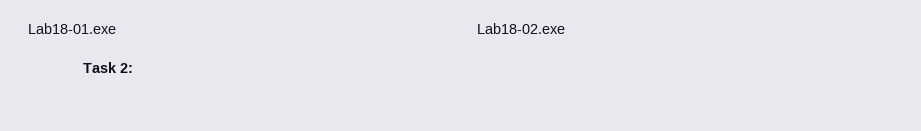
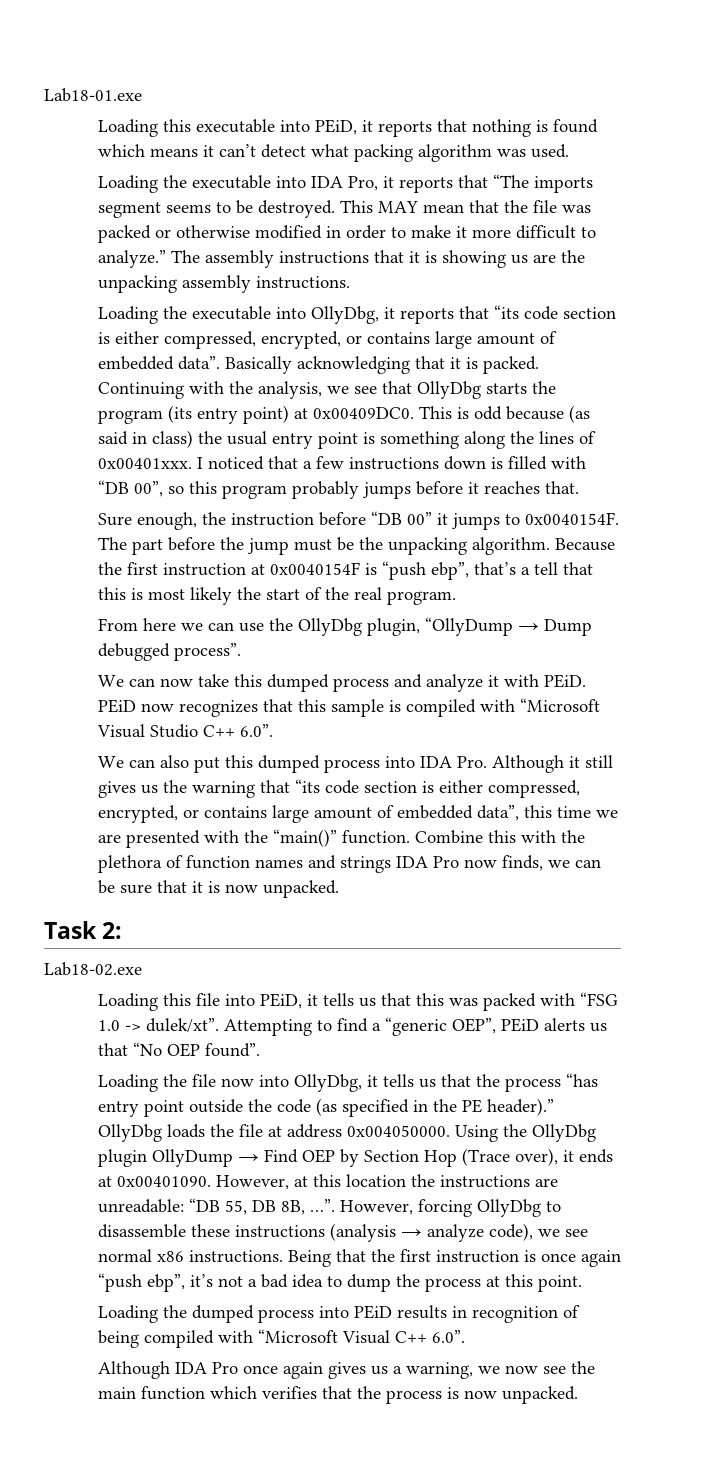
+ Loading this executable into PEiD, it reports that nothing is found which means it can’t detect what packing algorithm was used.
+ Loading the executable into IDA Pro, it reports that “The imports segment seems to be destroyed. This MAY mean that the file was packed or otherwise modified in order to make it more difficult to analyze.” The assembly instructions that it is showing us are the unpacking assembly instructions.
+ Loading the executable into OllyDbg, it reports that “its code section is either compressed, encrypted, or contains large amount of embedded data”. Basically acknowledging that it is packed. Continuing with the analysis, we see that OllyDbg starts the program (its entry point) at 0x00409DC0. This is odd because (as said in class) the usual entry point is something along the lines of 0x00401xxx. I noticed that a few instructions down is filled with “DB 00”, so this program probably jumps before it reaches that.
+ Sure enough, the instruction before “DB 00” it jumps to 0x0040154F. The part before the jump must be the unpacking algorithm. Because the first instruction at 0x0040154F is “push ebp”, that’s a tell that this is most likely the start of the real program.
+ From here we can use the OllyDbg plugin, “OllyDump → Dump debugged process”.
+ We can now take this dumped process and analyze it with PEiD. PEiD now recognizes that this sample is compiled with “Microsoft Visual Studio C++ 6.0”.
+ We can also put this dumped process into IDA Pro. Although it still gives us the warning that “its code section is either compressed, encrypted, or contains large amount of embedded data”, this time we are presented with the “main()” function. Combine this with the plethora of function names and strings IDA Pro now finds, we can be sure that it is now unpacked.
  Task 2:
  Lab18-02.exe
+ Loading this file into PEiD, it tells us that this was packed with “FSG 1.0 -> dulek/xt”. Attempting to find a “generic OEP”, PEiD alerts us that “No OEP found”.
+ Loading the file now into OllyDbg, it tells us that the process “has entry point outside the code (as specified in the PE header).” OllyDbg loads the file at address 0x004050000. Using the OllyDbg plugin OllyDump → Find OEP by Section Hop (Trace over), it ends at 0x00401090. However, at this location the instructions are unreadable: “DB 55, DB 8B, …”. However, forcing OllyDbg to disassemble these instructions (analysis → analyze code), we see normal x86 instructions. Being that the first instruction is once again “push ebp”, it’s not a bad idea to dump the process at this point.
+ Loading the dumped process into PEiD results in recognition of being compiled with “Microsoft Visual C++ 6.0”.
+ Although IDA Pro once again gives us a warning, we now see the main function which verifies that the process is now unpacked.

